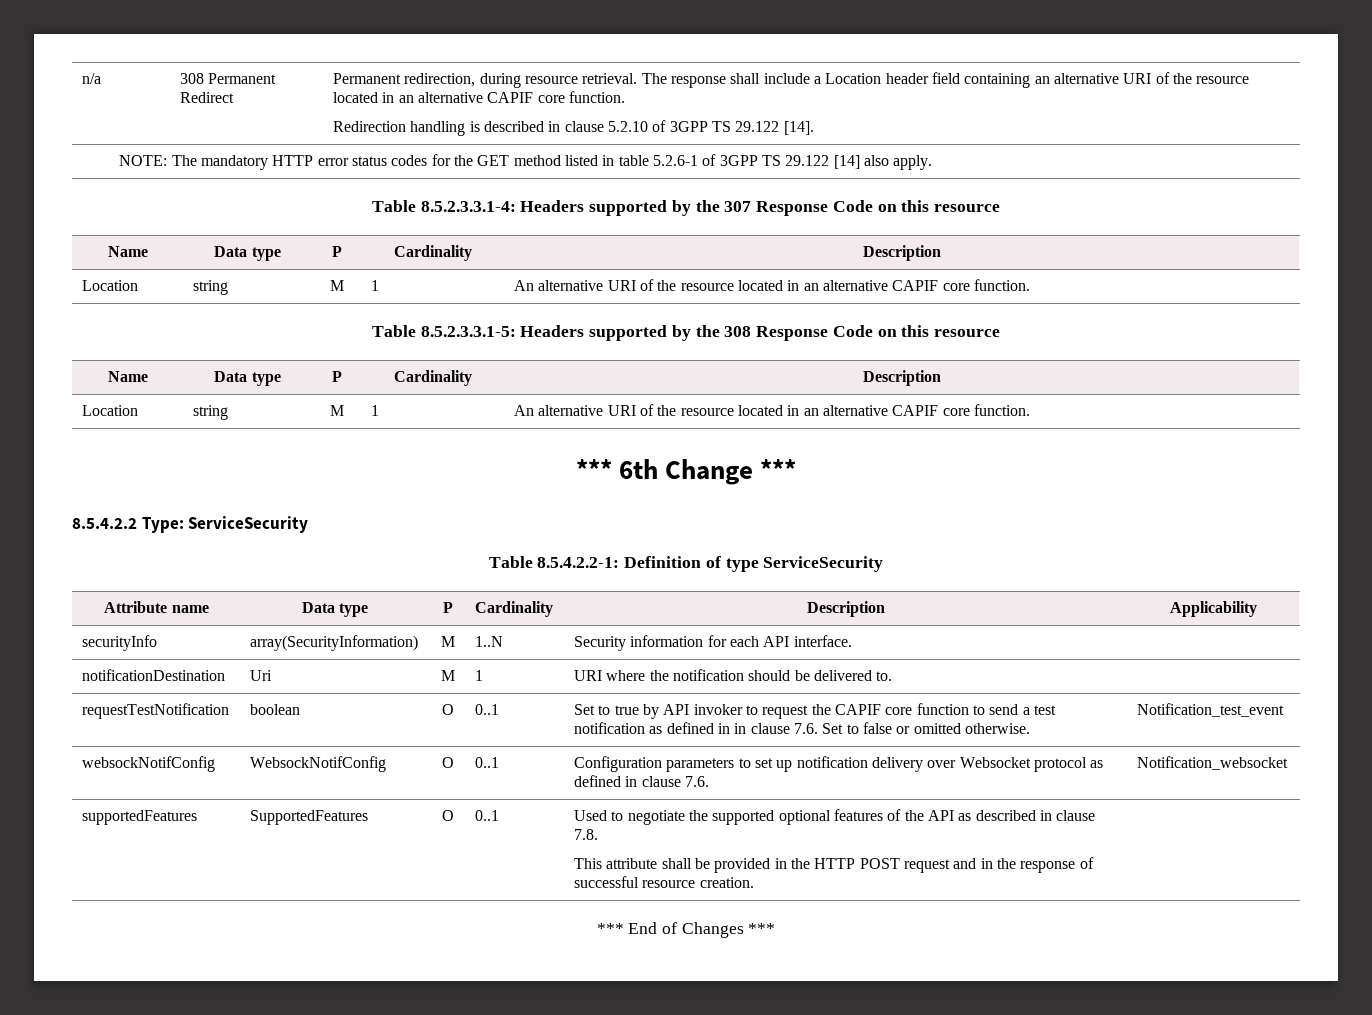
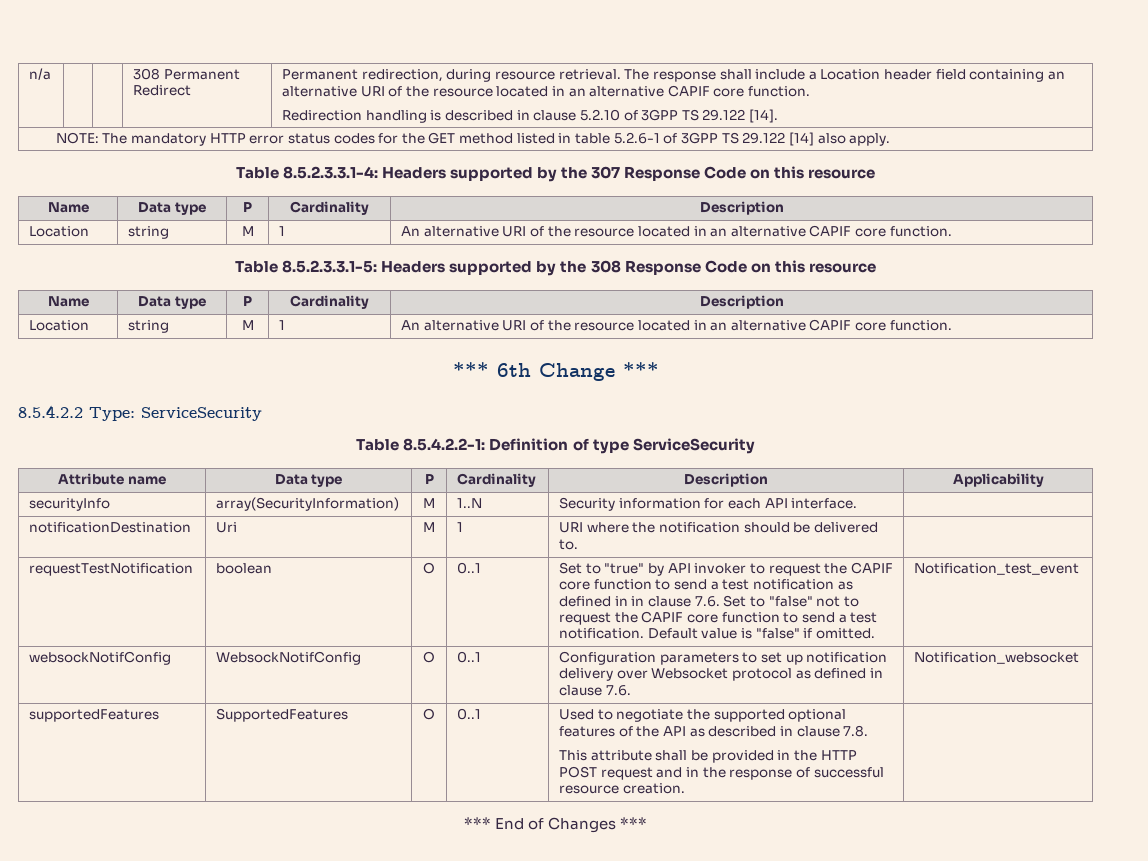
- Set to true by API invoker to request the CAPIF core function to send a test notification as defined in in clause 7.6. Set to false or omitted otherwise.
+ Set to "true" by API invoker to request the CAPIF core function to send a test notification as defined in in clause 7.6. Set to "false" not to request the CAPIF core function to send a test notification. Default value is "false" if omitted.

